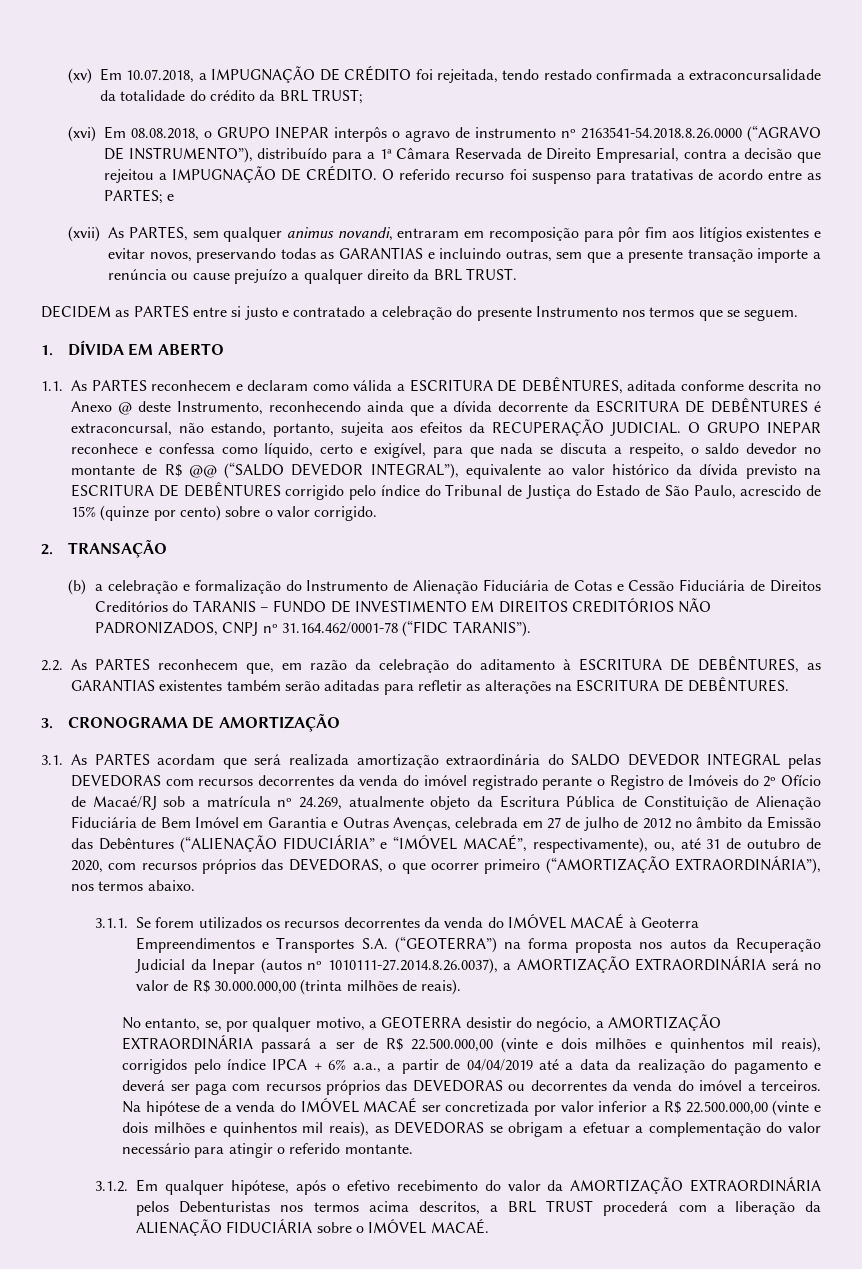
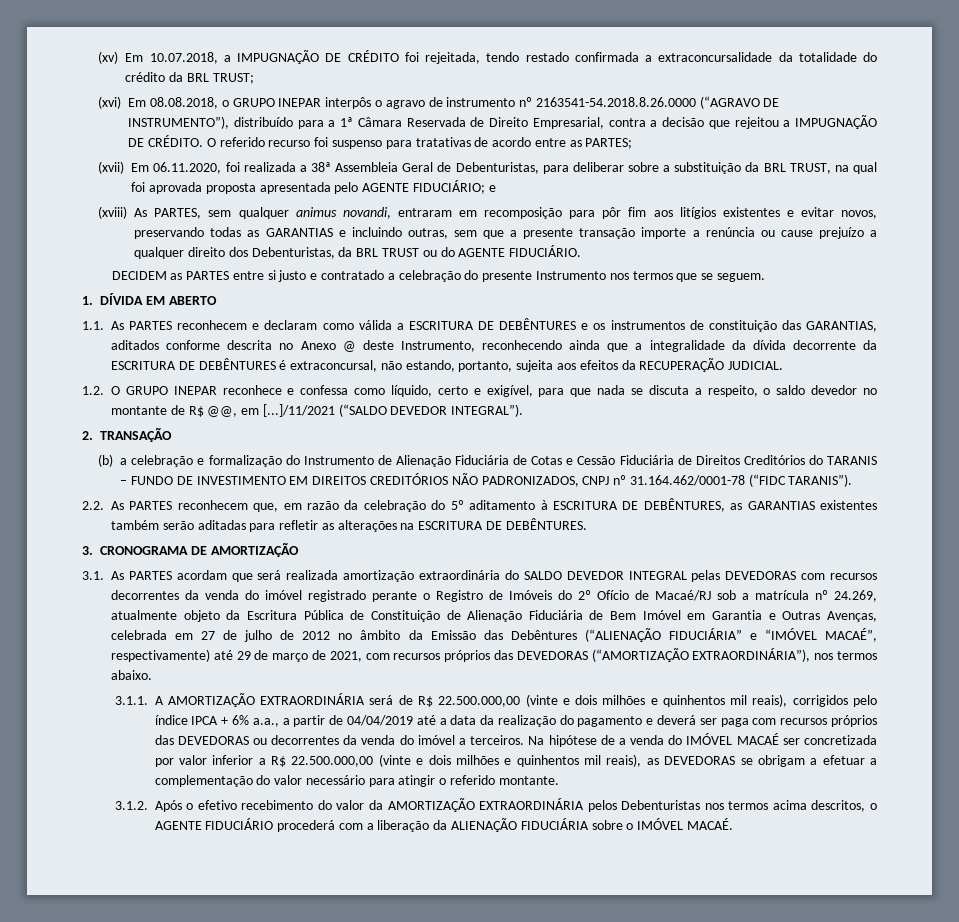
- O referido recurso foi suspenso para tratativas de acordo entre as PARTES; e
+ O referido recurso foi suspenso para tratativas de acordo entre as PARTES;
+ (xvii) Em 06.11.2020, foi realizada a 38ª Assembleia Geral de Debenturistas, para deliberar sobre a substituição da BRL TRUST, na qual foi aprovada proposta apresentada pelo AGENTE FIDUCIÁRIO; e
- (xvii) As PARTES, sem qualquer animus novandi, entraram em recomposição para pôr fim aos litígios existentes e evitar novos, preservando todas as GARANTIAS e incluindo outras, sem que a presente transação importe a renúncia ou cause prejuízo a qualquer direito da BRL TRUST.
+ (xviii) As PARTES, sem qualquer animus novandi, entraram em recomposição para pôr fim aos litígios existentes e evitar novos, preservando todas as GARANTIAS e incluindo outras, sem que a presente transação importe a renúncia ou cause prejuízo a qualquer direito dos Debenturistas, da BRL TRUST ou do AGENTE FIDUCIÁRIO.
- 1.1. As PARTES reconhecem e declaram como válida a ESCRITURA DE DEBÊNTURES, aditada conforme descrita no Anexo @ deste Instrumento, reconhecendo ainda que a dívida decorrente da ESCRITURA DE DEBÊNTURES é extraconcursal, não estando, portanto, sujeita aos efeitos da RECUPERAÇÃO JUDICIAL. O GRUPO INEPAR reconhece e confessa como líquido, certo e exigível, para que nada se discuta a respeito, o saldo devedor no montante de R$ @@ (“SALDO DEVEDOR INTEGRAL”), equivalente ao valor histórico da dívida previsto na ESCRITURA DE DEBÊNTURES corrigido pelo índice do Tribunal de Justiça do Estado de São Paulo, acrescido de 15% (quinze por cento) sobre o valor corrigido.
+ 1.1. As PARTES reconhecem e declaram como válida a ESCRITURA DE DEBÊNTURES e os instrumentos de constituição das GARANTIAS, aditados conforme descrita no Anexo @ deste Instrumento, reconhecendo ainda que a integralidade da dívida decorrente da ESCRITURA DE DEBÊNTURES é extraconcursal, não estando, portanto, sujeita aos efeitos da RECUPERAÇÃO JUDICIAL.
+ 1.2. O GRUPO INEPAR reconhece e confessa como líquido, certo e exigível, para que nada se discuta a respeito, o saldo devedor no montante de R$ @@, em [...]/11/2021 (“SALDO DEVEDOR INTEGRAL”).
- 2.2. As PARTES reconhecem que, em razão da celebração do aditamento à ESCRITURA DE DEBÊNTURES, as GARANTIAS existentes também serão aditadas para refletir as alterações na ESCRITURA DE DEBÊNTURES.
+ 2.2. As PARTES reconhecem que, em razão da celebração do 5º aditamento à ESCRITURA DE DEBÊNTURES, as GARANTIAS existentes também serão aditadas para refletir as alterações na ESCRITURA DE DEBÊNTURES.
- 3.1. As PARTES acordam que será realizada amortização extraordinária do SALDO DEVEDOR INTEGRAL pelas DEVEDORAS com recursos decorrentes da venda do imóvel registrado perante o Registro de Imóveis do 2º Ofício de Macaé/RJ sob a matrícula nº 24.269, atualmente objeto da Escritura Pública de Constituição de Alienação Fiduciária de Bem Imóvel em Garantia e Outras Avenças, celebrada em 27 de julho de 2012 no âmbito da Emissão das Debêntures (“ALIENAÇÃO FIDUCIÁRIA” e “IMÓVEL MACAÉ”, respectivamente), ou, até 31 de outubro de 2020, com recursos próprios das DEVEDORAS, o que ocorrer primeiro (“AMORTIZAÇÃO EXTRAORDINÁRIA”), nos termos abaixo.
+ 3.1. As PARTES acordam que será realizada amortização extraordinária do SALDO DEVEDOR INTEGRAL pelas DEVEDORAS com recursos decorrentes da venda do imóvel registrado perante o Registro de Imóveis do 2º Ofício de Macaé/RJ sob a matrícula nº 24.269, atualmente objeto da Escritura Pública de Constituição de Alienação Fiduciária de Bem Imóvel em Garantia e Outras Avenças, celebrada em 27 de julho de 2012 no âmbito da Emissão das Debêntures (“ALIENAÇÃO FIDUCIÁRIA” e “IMÓVEL MACAÉ”, respectivamente) até 29 de março de 2021, com recursos próprios das DEVEDORAS (“AMORTIZAÇÃO EXTRAORDINÁRIA”), nos termos abaixo.
- 3.1.1. Se forem utilizados os recursos decorrentes da venda do IMÓVEL MACAÉ à Geoterra Empreendimentos e Transportes S.A. (“GEOTERRA”) na forma proposta nos autos da Recuperação Judicial da Inepar (autos nº 1010111-27.2014.8.26.0037), a AMORTIZAÇÃO EXTRAORDINÁRIA será no valor de R$ 30.000.000,00 (trinta milhões de reais).
- No entanto, se, por qualquer motivo, a GEOTERRA desistir do negócio, a AMORTIZAÇÃO EXTRAORDINÁRIA passará a ser de R$ 22.500.000,00 (vinte e dois milhões e quinhentos mil reais), corrigidos pelo índice IPCA + 6% a.a., a partir de 04/04/2019 até a data da realização do pagamento e deverá ser paga com recursos próprios das DEVEDORAS ou decorrentes da venda do imóvel a terceiros.
+ 3.1.1. A AMORTIZAÇÃO EXTRAORDINÁRIA será de R$ 22.500.000,00 (vinte e dois milhões e quinhentos mil reais), corrigidos pelo índice IPCA + 6% a.a., a partir de 04/04/2019 até a data da realização do pagamento e deverá ser paga com recursos próprios das DEVEDORAS ou decorrentes da venda do imóvel a terceiros.
- 3.1.2. Em qualquer hipótese, após o efetivo recebimento do valor da AMORTIZAÇÃO EXTRAORDINÁRIA pelos Debenturistas nos termos acima descritos, a BRL TRUST procederá com a liberação da ALIENAÇÃO FIDUCIÁRIA sobre o IMÓVEL MACAÉ.
+ 3.1.2. Após o efetivo recebimento do valor da AMORTIZAÇÃO EXTRAORDINÁRIA pelos Debenturistas nos termos acima descritos, o AGENTE FIDUCIÁRIO procederá com a liberação da ALIENAÇÃO FIDUCIÁRIA sobre o IMÓVEL MACAÉ.

